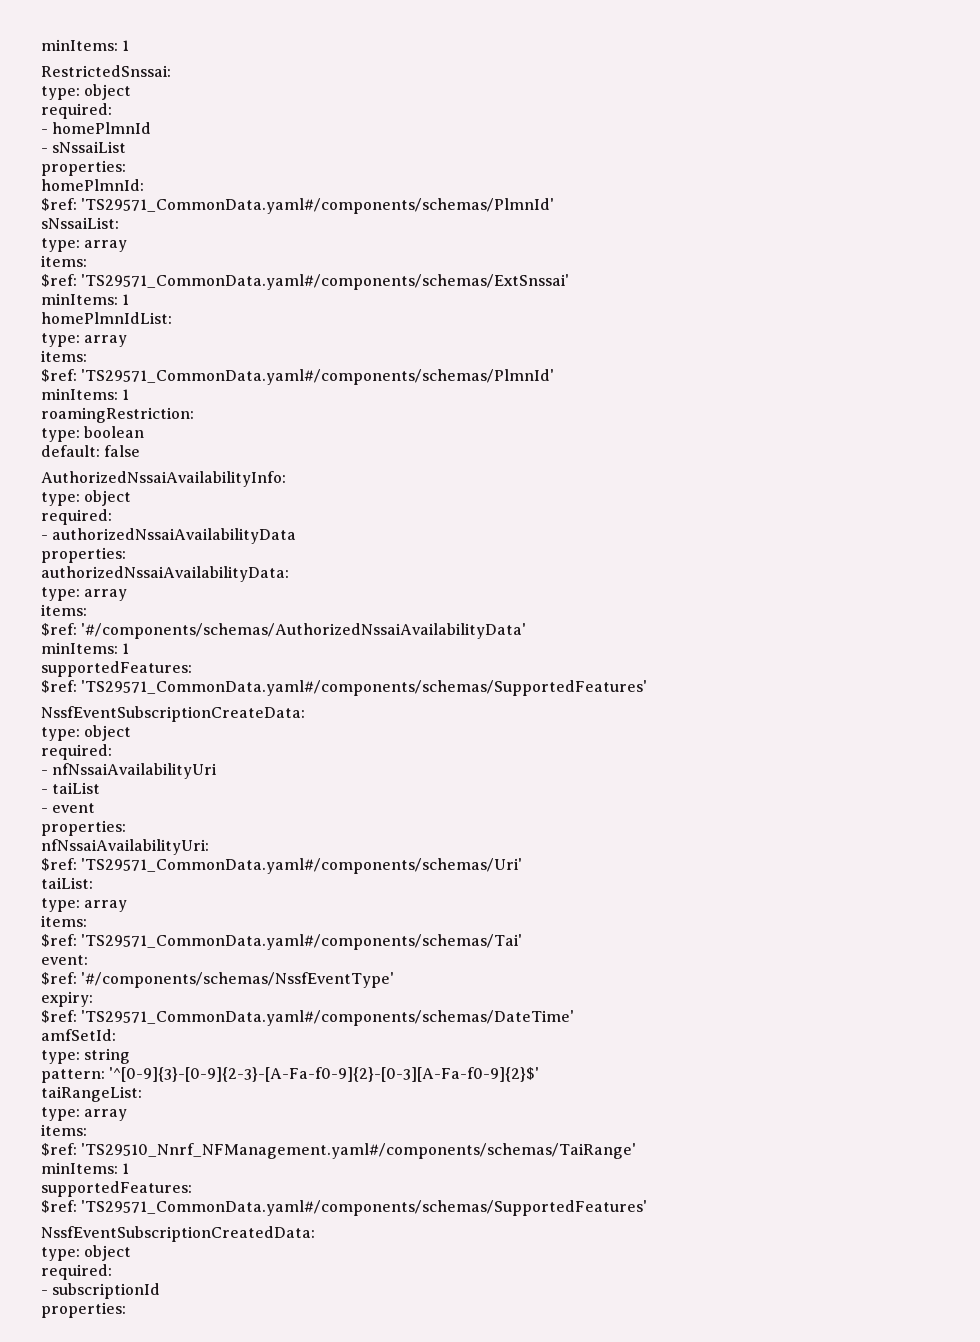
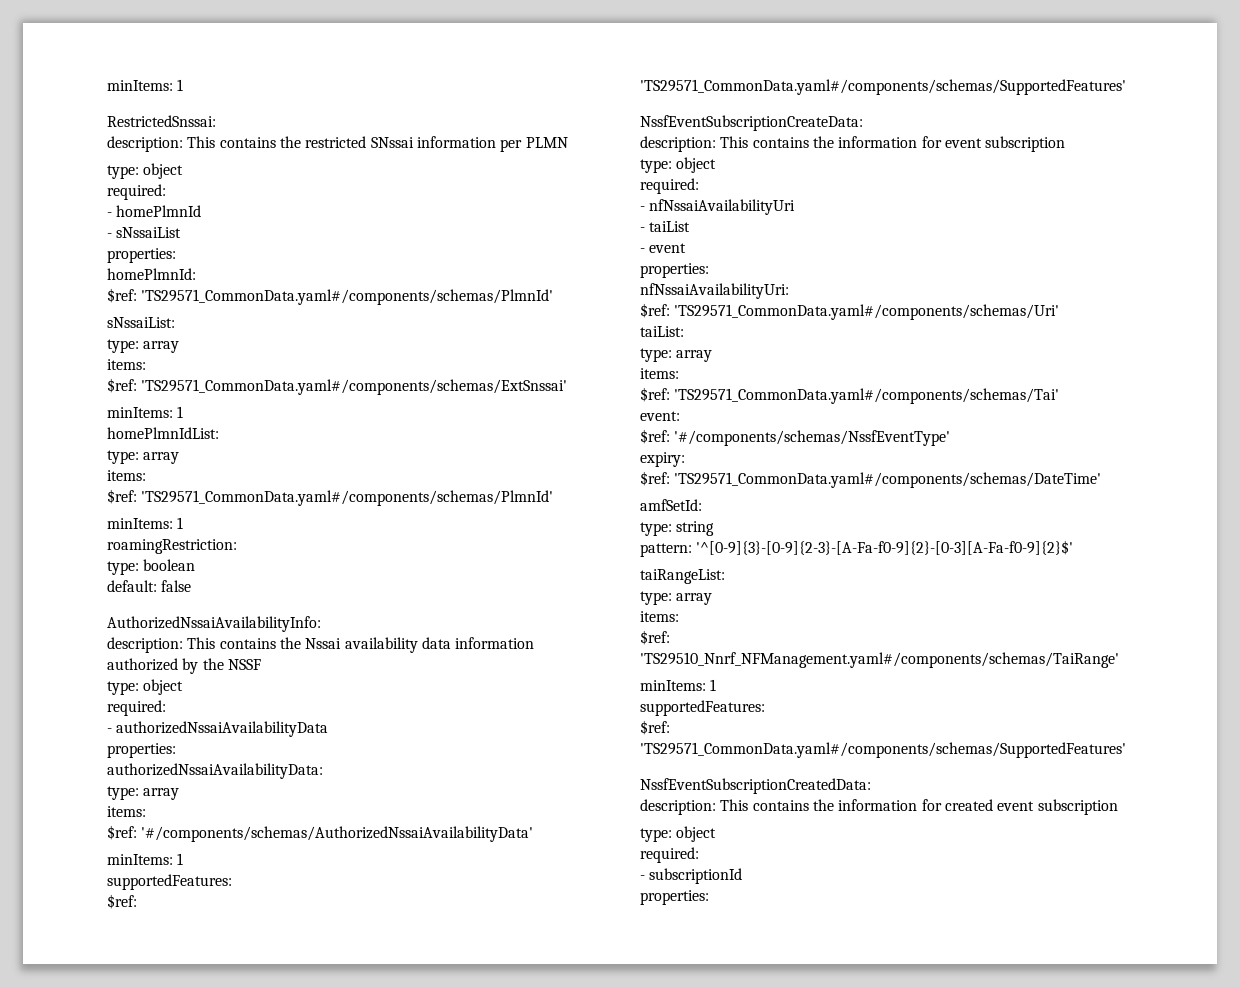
+ description: This contains the restricted SNssai information per PLMN
+ description: This contains the Nssai availability data information authorized by the NSSF
+ description: This contains the information for event subscription
+ description: This contains the information for created event subscription

